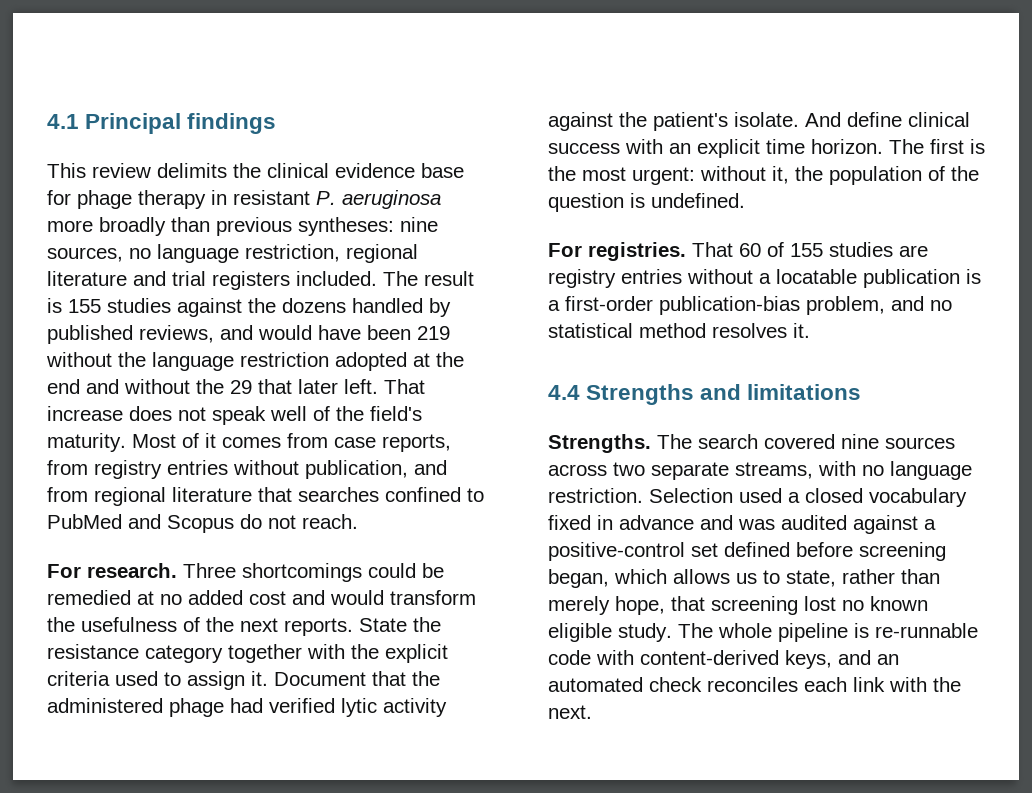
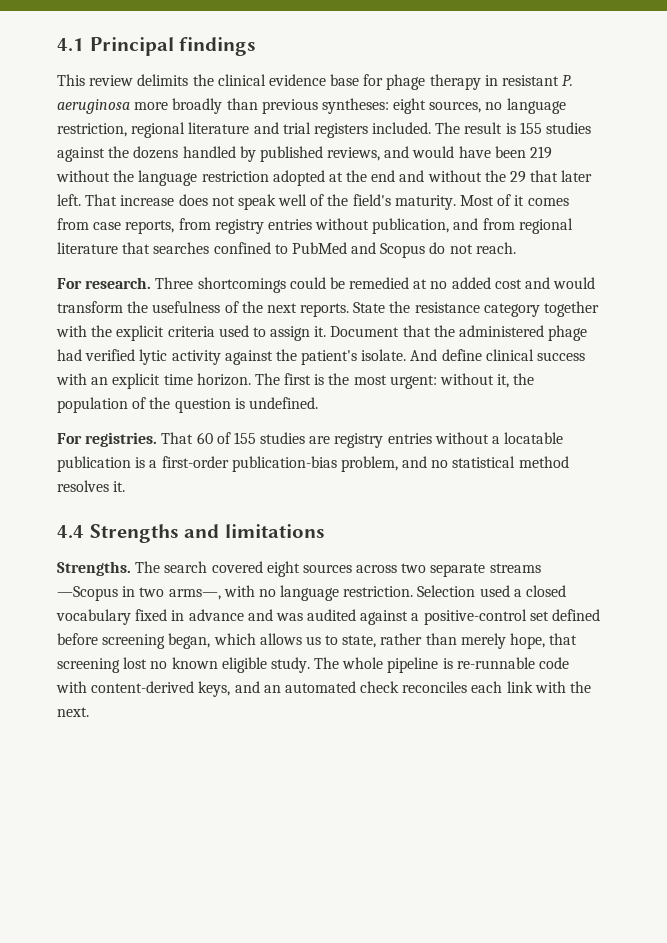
- This review delimits the clinical evidence base for phage therapy in resistant P. aeruginosa more broadly than previous syntheses: nine sources, no language restriction, regional literature and trial registers included.
+ This review delimits the clinical evidence base for phage therapy in resistant P. aeruginosa more broadly than previous syntheses: eight sources, no language restriction, regional literature and trial registers included.
- The search covered nine sources across two separate streams, with no language restriction.
+ The search covered eight sources across two separate streams —Scopus in two arms—, with no language restriction.

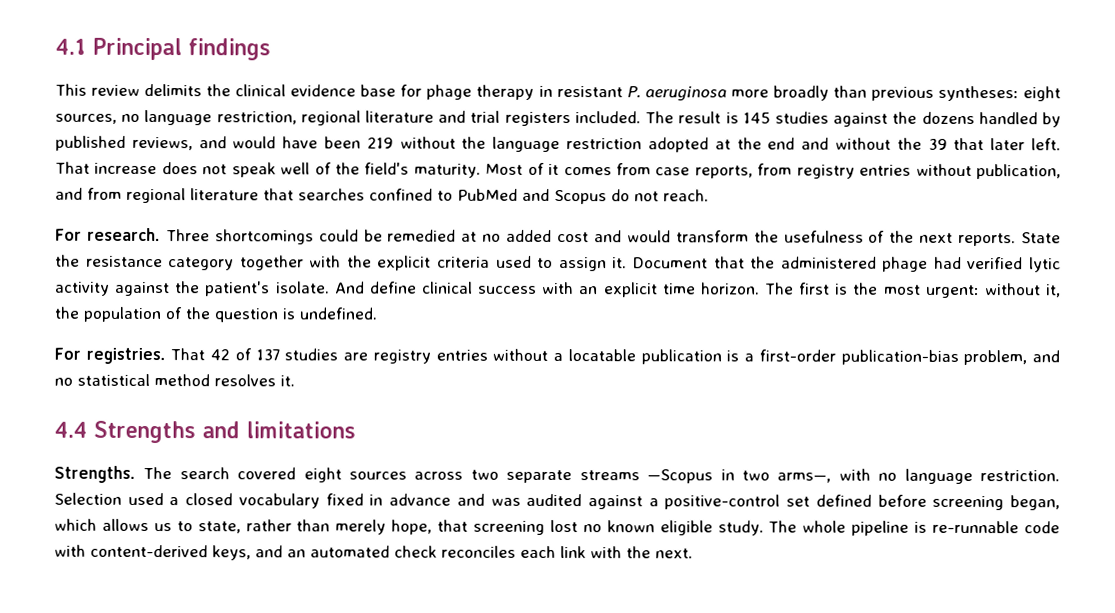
- The result is 155 studies against the dozens handled by published reviews, and would have been 219 without the language restriction adopted at the end and without the 29 that later left.
+ The result is 145 studies against the dozens handled by published reviews, and would have been 219 without the language restriction adopted at the end and without the 39 that later left.
- That 60 of 155 studies are registry entries without a locatable publication is a first-order publication-bias problem, and no statistical method resolves it.
+ That 42 of 137 studies are registry entries without a locatable publication is a first-order publication-bias problem, and no statistical method resolves it.

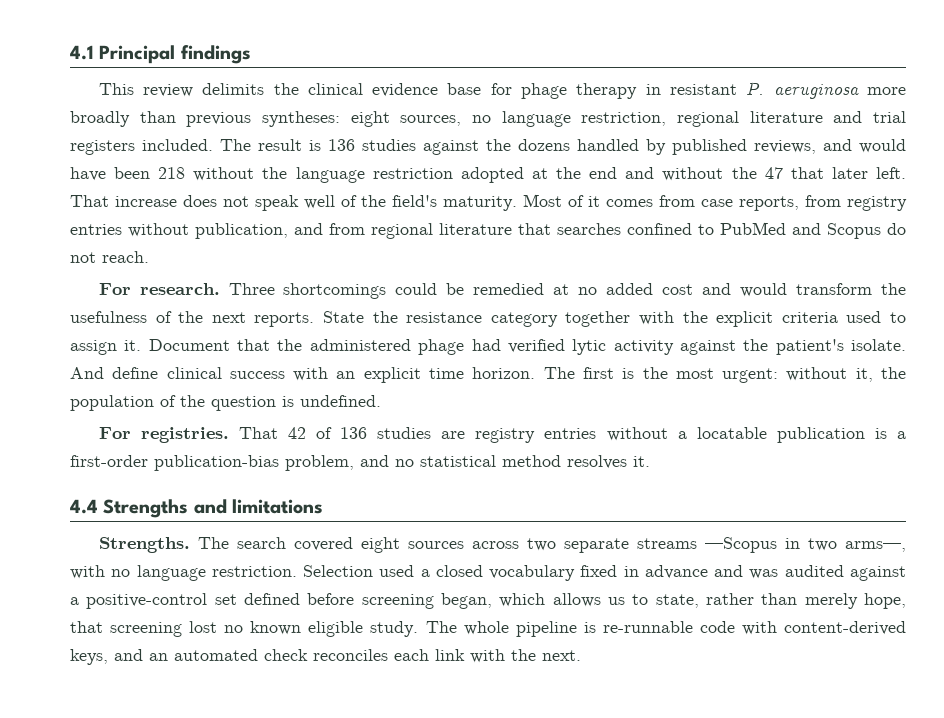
- The result is 145 studies against the dozens handled by published reviews, and would have been 219 without the language restriction adopted at the end and without the 39 that later left.
+ The result is 136 studies against the dozens handled by published reviews, and would have been 218 without the language restriction adopted at the end and without the 47 that later left.
- That 42 of 137 studies are registry entries without a locatable publication is a first-order publication-bias problem, and no statistical method resolves it.
+ That 42 of 136 studies are registry entries without a locatable publication is a first-order publication-bias problem, and no statistical method resolves it.

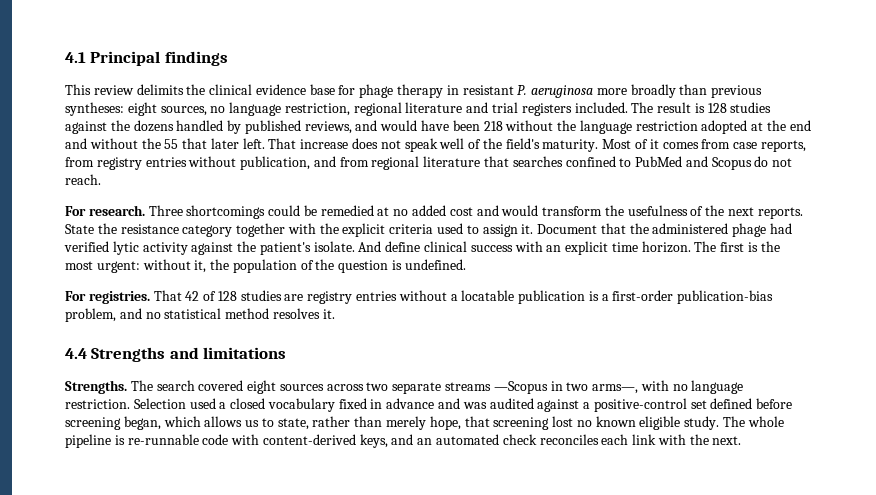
- The result is 136 studies against the dozens handled by published reviews, and would have been 218 without the language restriction adopted at the end and without the 47 that later left.
+ The result is 128 studies against the dozens handled by published reviews, and would have been 218 without the language restriction adopted at the end and without the 55 that later left.
- That 42 of 136 studies are registry entries without a locatable publication is a first-order publication-bias problem, and no statistical method resolves it.
+ That 42 of 128 studies are registry entries without a locatable publication is a first-order publication-bias problem, and no statistical method resolves it.

